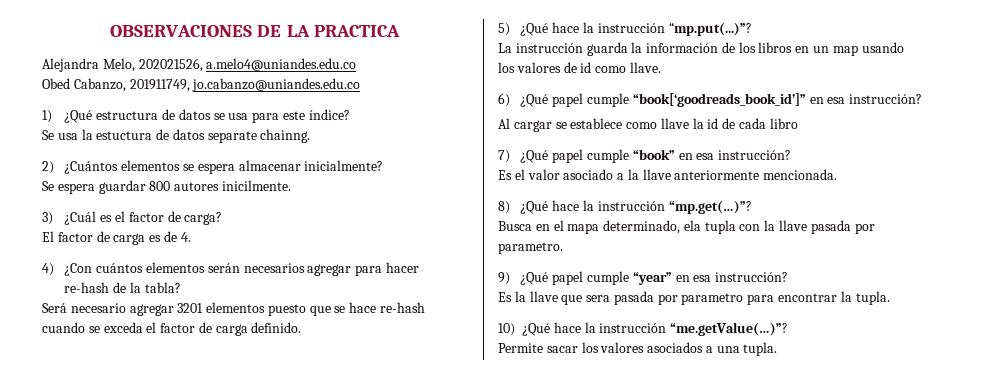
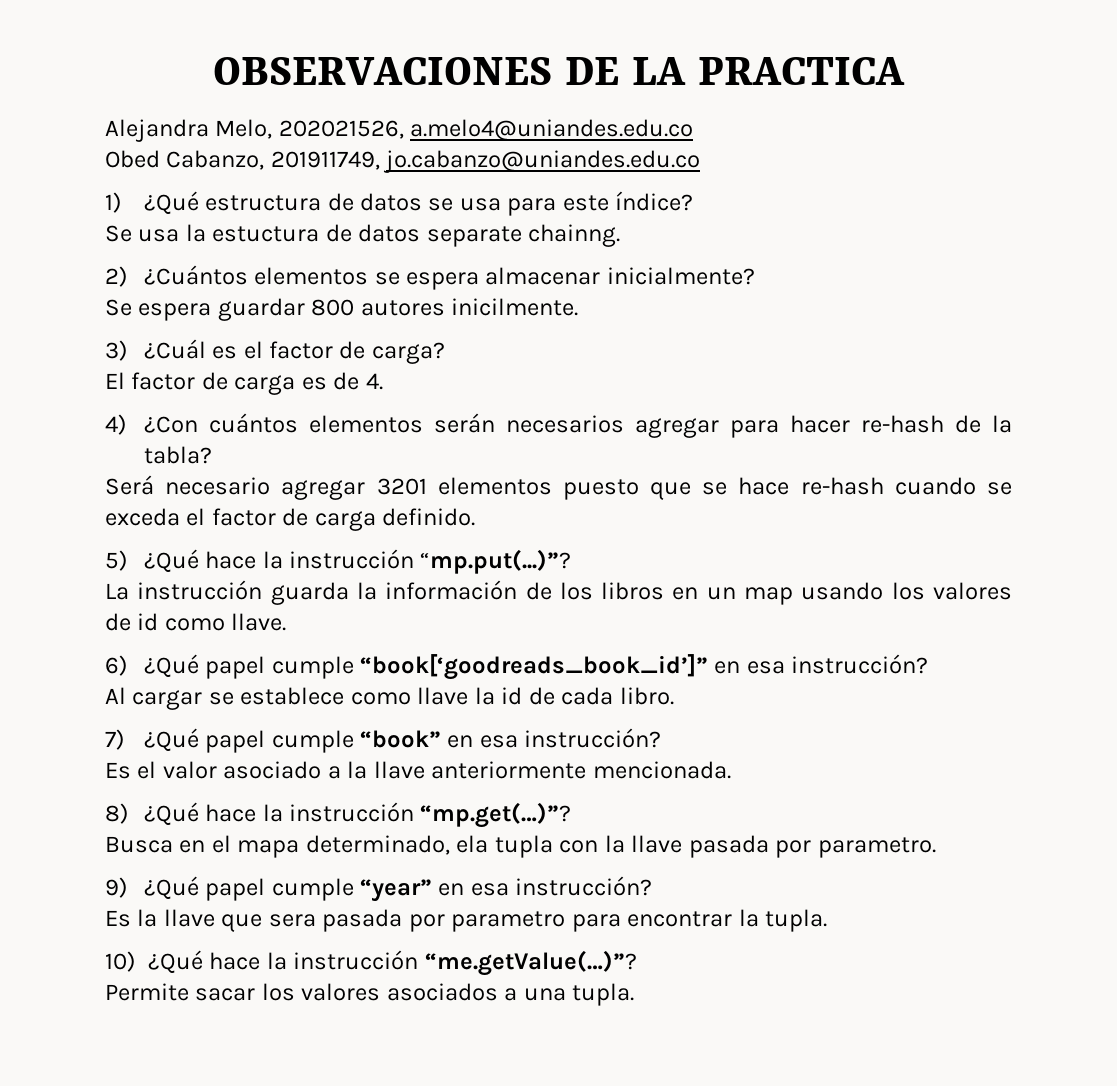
- Al cargar se establece como llave la id de cada libro
+ Al cargar se establece como llave la id de cada libro.

